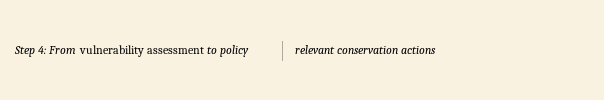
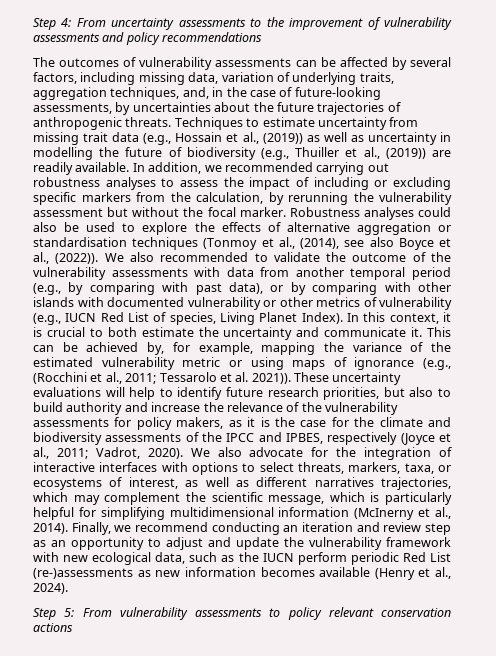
- Step 4: From vulnerability assessment to policy relevant conservation actions
+ Step 4: From uncertainty assessments to the improvement of vulnerability assessments and policy recommendations
+ The outcomes of vulnerability assessments can be affected by several factors, including missing data, variation of underlying traits, aggregation techniques, and, in the case of future-looking assessments, by uncertainties about the future trajectories of anthropogenic threats. Techniques to estimate uncertainty from missing trait data (e.g., Hossain et al., (2019)) as well as uncertainty in modelling the future of biodiversity (e.g., Thuiller et al., (2019)) are readily available. In addition, we recommended carrying out robustness analyses to assess the impact of including or excluding specific markers from the calculation, by rerunning the vulnerability assessment but without the focal marker. Robustness analyses could also be used to explore the effects of alternative aggregation or standardisation techniques (Tonmoy et al., (2014), see also Boyce et al., (2022)). We also recommended to validate the outcome of the vulnerability assessments with data from another temporal period (e.g., by comparing with past data), or by comparing with other islands with documented vulnerability or other metrics of vulnerability (e.g., IUCN Red List of species, Living Planet Index). In this context, it is crucial to both estimate the uncertainty and communicate it. This can be achieved by, for example, mapping the variance of the estimated vulnerability metric or using maps of ignorance (e.g., (Rocchini et al., 2011; Tessarolo et al. 2021)). These uncertainty evaluations will help to identify future research priorities, but also to build authority and increase the relevance of the vulnerability assessments for policy makers, as it is the case for the climate and biodiversity assessments of the IPCC and IPBES, respectively (Joyce et al., 2011; Vadrot, 2020). We also advocate for the integration of interactive interfaces with options to select threats, markers, taxa, or ecosystems of interest, as well as different narratives trajectories, which may complement the scientific message, which is particularly helpful for simplifying multidimensional information (McInerny et al., 2014). Finally, we recommend conducting an iteration and review step as an opportunity to adjust and update the vulnerability framework with new ecological data, such as the IUCN perform periodic Red List (re-)assessments as new information becomes available (Henry et al., 2024).
+ Step 5: From vulnerability assessments to policy relevant conservation actions

